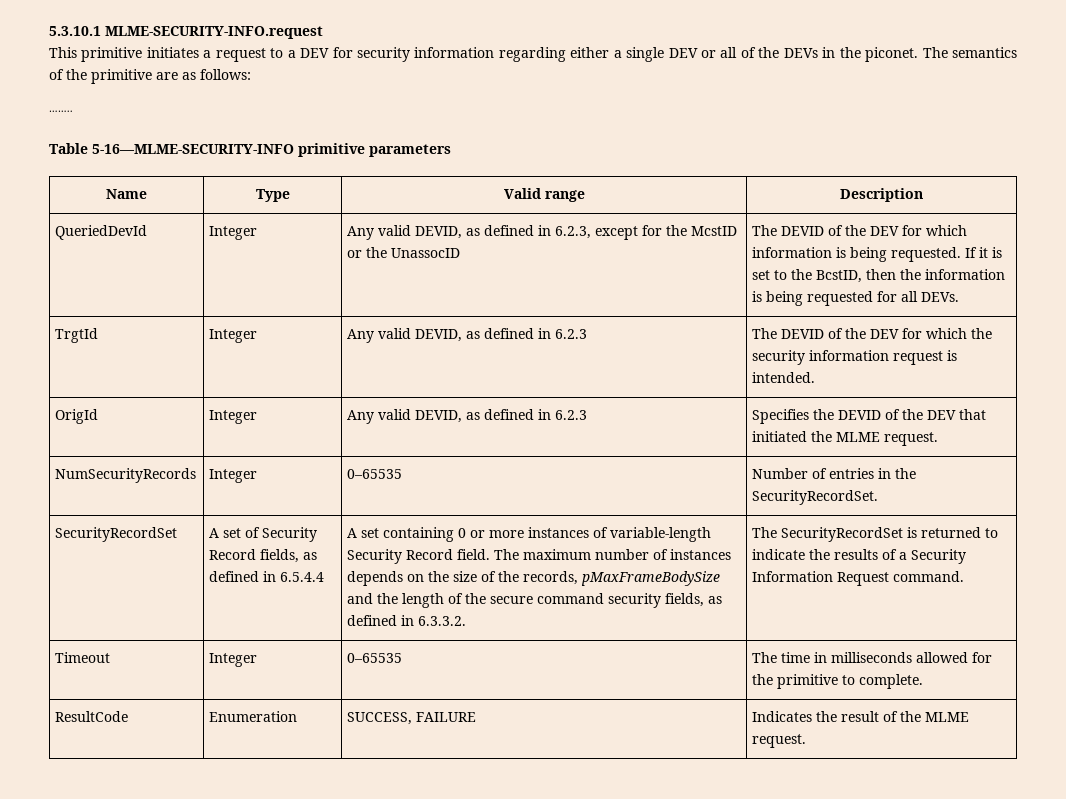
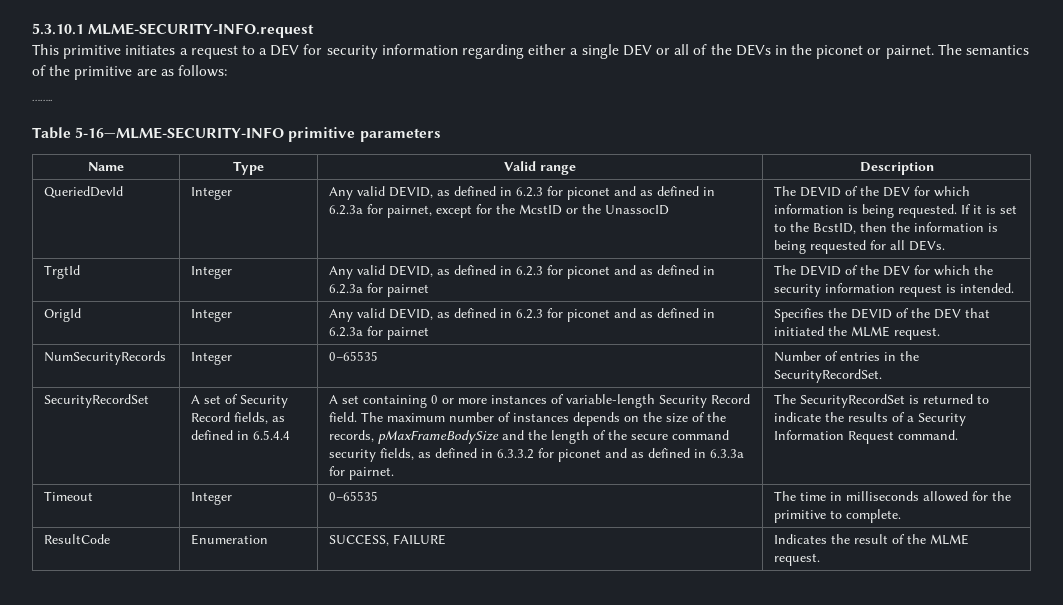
- This primitive initiates a request to a DEV for security information regarding either a single DEV or all of the DEVs in the piconet.
+ This primitive initiates a request to a DEV for security information regarding either a single DEV or all of the DEVs in the piconet or pairnet.
- Any valid DEVID, as defined in 6.2.3, except for the McstID or the UnassocID
+ Any valid DEVID, as defined in 6.2.3 for piconet and as defined in 6.2.3a for pairnet, except for the McstID or the UnassocID
- TrgtId | Integer | Any valid DEVID, as defined in 6.2.3 | The DEVID of the DEV for which the security information request is intended.
+ TrgtId | Integer | Any valid DEVID, as defined in 6.2.3 for piconet and as defined in 6.2.3a for pairnet | The DEVID of the DEV for which the security information request is intended.
- OrigId | Integer | Any valid DEVID, as defined in 6.2.3 | Specifies the DEVID of the DEV that initiated the MLME request.
+ OrigId | Integer | Any valid DEVID, as defined in 6.2.3 for piconet and as defined in 6.2.3a for pairnet | Specifies the DEVID of the DEV that initiated the MLME request.
- The maximum number of instances depends on the size of the records, pMaxFrameBodySize and the length of the secure command security fields, as defined in 6.3.3.2.
+ The maximum number of instances depends on the size of the records, pMaxFrameBodySize and the length of the secure command security fields, as defined in 6.3.3.2 for piconet and as defined in 6.3.3a for pairnet.

